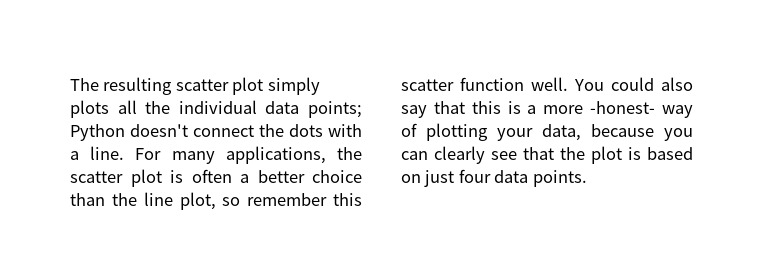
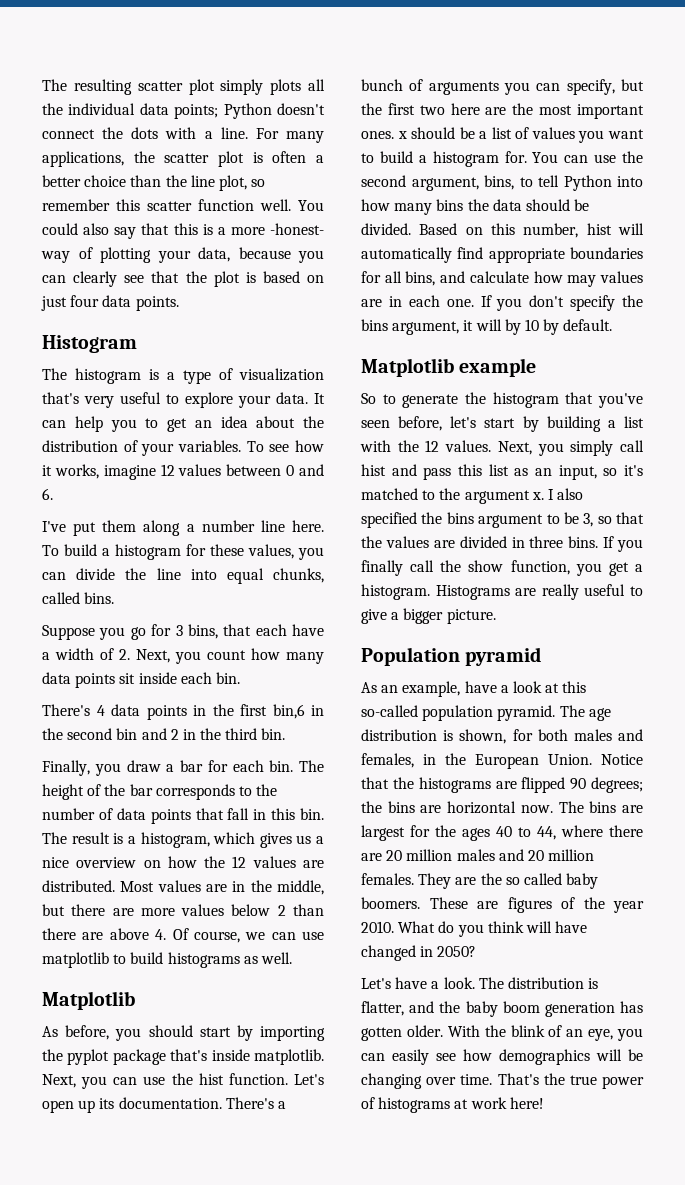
+ Histogram
+ The histogram is a type of visualization that's very useful to explore your data. It can help you to get an idea about the distribution of your variables. To see how it works, imagine 12 values between 0 and 6.
+ I've put them along a number line here. To build a histogram for these values, you can divide the line into equal chunks, called bins.
+ Suppose you go for 3 bins, that each have a width of 2. Next, you count how many data points sit inside each bin.
+ There's 4 data points in the first bin,6 in the second bin and 2 in the third bin.
+ Finally, you draw a bar for each bin. The height of the bar corresponds to the number of data points that fall in this bin. The result is a histogram, which gives us a nice overview on how the 12 values are distributed. Most values are in the middle, but there are more values below 2 than there are above 4. Of course, we can use matplotlib to build histograms as well.
+ Matplotlib
+ As before, you should start by importing the pyplot package that's inside matplotlib. Next, you can use the hist function. Let's open up its documentation. There's a bunch of arguments you can specify, but the first two here are the most important ones. x should be a list of values you want to build a histogram for. You can use the second argument, bins, to tell Python into how many bins the data should be divided. Based on this number, hist will automatically find appropriate boundaries for all bins, and calculate how may values are in each one. If you don't specify the bins argument, it will by 10 by default.
+ Matplotlib example
+ So to generate the histogram that you've seen before, let's start by building a list with the 12 values. Next, you simply call hist and pass this list as an input, so it's matched to the argument x. I also specified the bins argument to be 3, so that the values are divided in three bins. If you finally call the show function, you get a histogram. Histograms are really useful to give a bigger picture.
+ Population pyramid
+ As an example, have a look at this so-called population pyramid. The age distribution is shown, for both males and females, in the European Union. Notice that the histograms are flipped 90 degrees; the bins are horizontal now. The bins are largest for the ages 40 to 44, where there are 20 million males and 20 million females. They are the so called baby boomers. These are figures of the year 2010. What do you think will have changed in 2050?
+ Let's have a look. The distribution is flatter, and the baby boom generation has gotten older. With the blink of an eye, you can easily see how demographics will be changing over time. That's the true power of histograms at work here!

